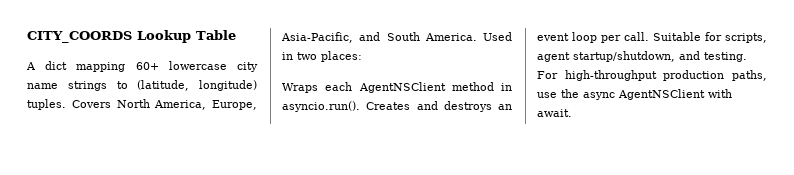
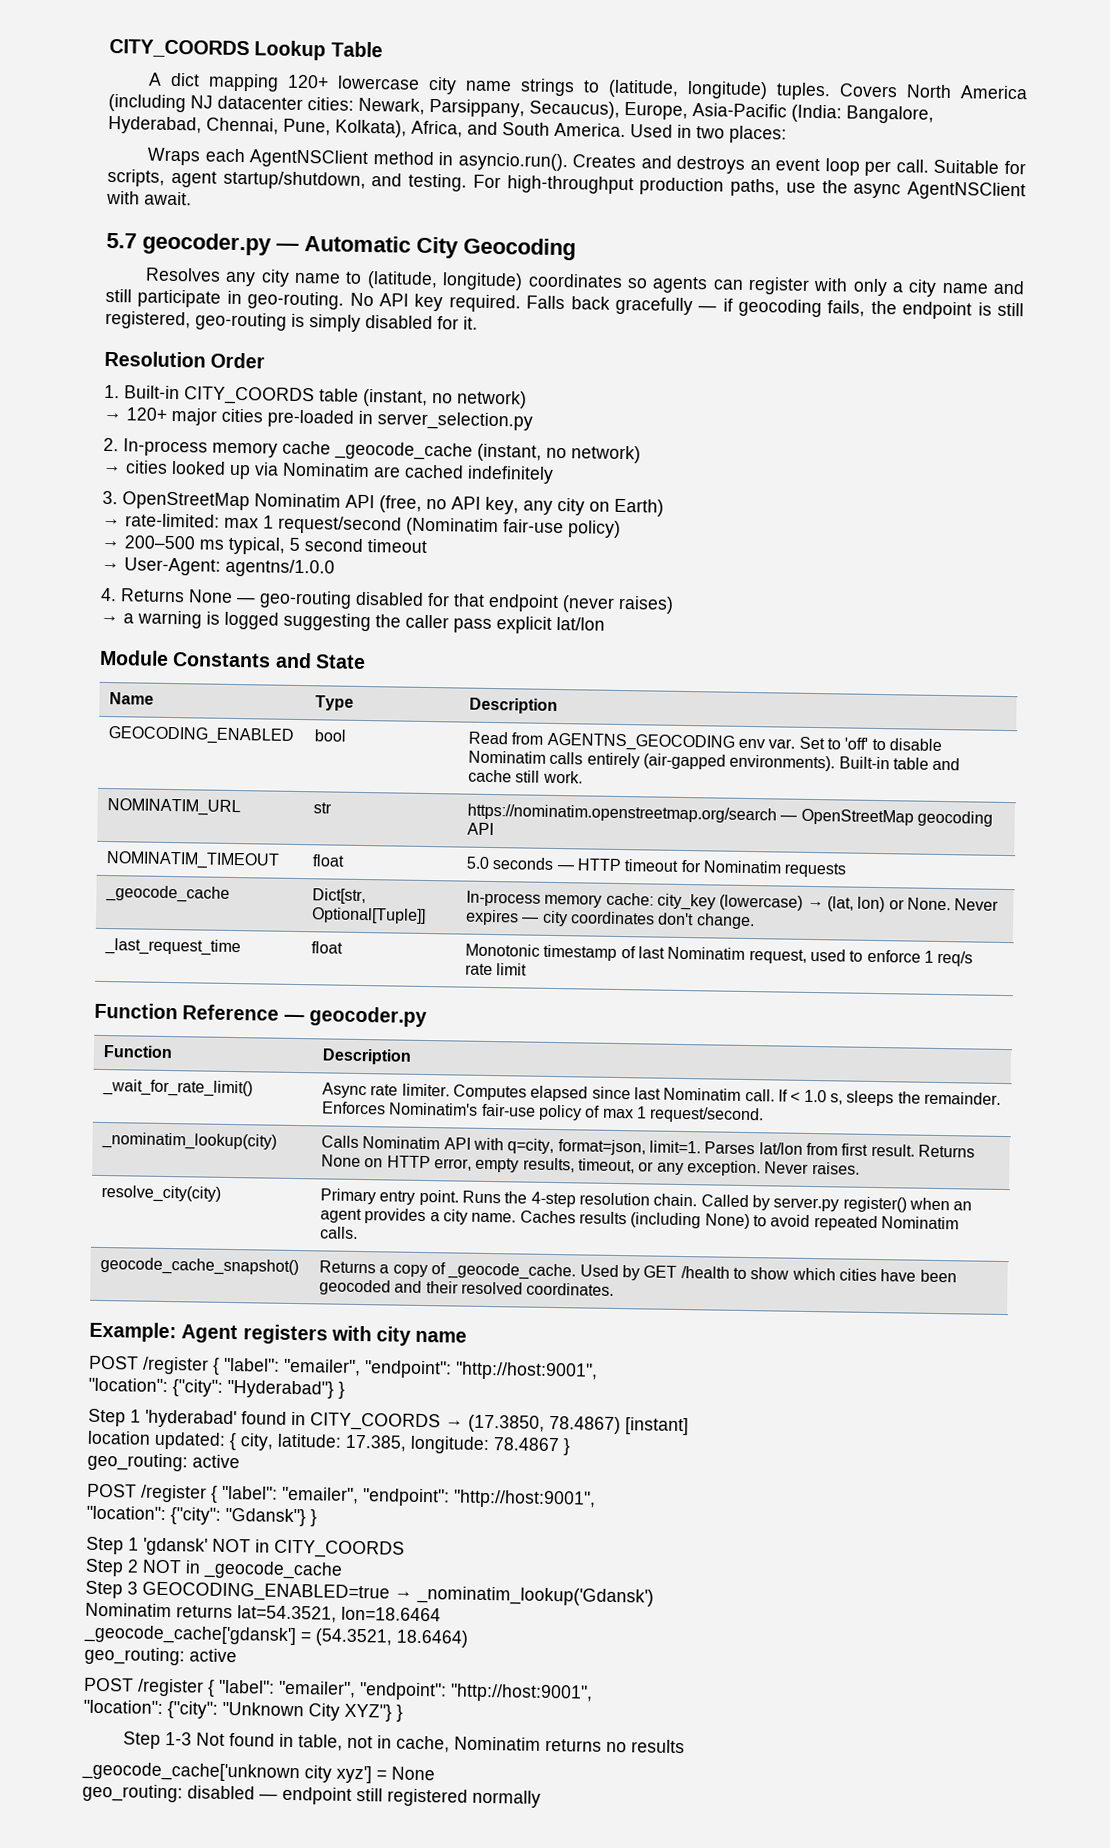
- A dict mapping 60+ lowercase city name strings to (latitude, longitude) tuples.
+ A dict mapping 120+ lowercase city name strings to (latitude, longitude) tuples.
- Covers North America, Europe, Asia-Pacific, and South America.
+ Covers North America (including NJ datacenter cities: Newark, Parsippany, Secaucus), Europe, Asia-Pacific (India: Bangalore, Hyderabad, Chennai, Pune, Kolkata), Africa, and South America.
+ 5.7 geocoder.py — Automatic City Geocoding
+ Resolves any city name to (latitude, longitude) coordinates so agents can register with only a city name and still participate in geo-routing. No API key required. Falls back gracefully — if geocoding fails, the endpoint is still registered, geo-routing is simply disabled for it.
+ Resolution Order
+ 1. Built-in CITY_COORDS table (instant, no network)
+ → 120+ major cities pre-loaded in server_selection.py
+ 2. In-process memory cache _geocode_cache (instant, no network)
+ → cities looked up via Nominatim are cached indefinitely
+ 3. OpenStreetMap Nominatim API (free, no API key, any city on Earth)
+ → rate-limited: max 1 request/second (Nominatim fair-use policy)
+ → 200–500 ms typical, 5 second timeout
+ → User-Agent: agentns/1.0.0
+ 4. Returns None — geo-routing disabled for that endpoint (never raises)
+ → a warning is logged suggesting the caller pass explicit lat/lon
+ Module Constants and State
+ Name | Type | Description
+ GEOCODING_ENABLED | bool | Read from AGENTNS_GEOCODING env var. Set to 'off' to disable Nominatim calls entirely (air-gapped environments). Built-in table and cache still work.
+ NOMINATIM_URL | str | https://nominatim.openstreetmap.org/search — OpenStreetMap geocoding API
+ NOMINATIM_TIMEOUT | float | 5.0 seconds — HTTP timeout for Nominatim requests
+ _geocode_cache | Dict[str, Optional[Tuple]] | In-process memory cache: city_key (lowercase) → (lat, lon) or None. Never expires — city coordinates don't change.
+ _last_request_time | float | Monotonic timestamp of last Nominatim request, used to enforce 1 req/s rate limit
+ Function Reference — geocoder.py
+ Function | Description
+ _wait_for_rate_limit() | Async rate limiter. Computes elapsed since last Nominatim call. If < 1.0 s, sleeps the remainder. Enforces Nominatim's fair-use policy of max 1 request/second.
+ _nominatim_lookup(city) | Calls Nominatim API with q=city, format=json, limit=1. Parses lat/lon from first result. Returns None on HTTP error, empty results, timeout, or any exception. Never raises.
+ resolve_city(city) | Primary entry point. Runs the 4-step resolution chain. Called by server.py register() when an agent provides a city name. Caches results (including None) to avoid repeated Nominatim calls.
+ geocode_cache_snapshot() | Returns a copy of _geocode_cache. Used by GET /health to show which cities have been geocoded and their resolved coordinates.
+ Example: Agent registers with city name
+ POST /register { "label": "emailer", "endpoint": "http://host:9001",
+ "location": {"city": "Hyderabad"} }
+ Step 1 'hyderabad' found in CITY_COORDS → (17.3850, 78.4867) [instant]
+ location updated: { city, latitude: 17.385, longitude: 78.4867 }
+ geo_routing: active
+ POST /register { "label": "emailer", "endpoint": "http://host:9001",
+ "location": {"city": "Gdansk"} }
+ Step 1 'gdansk' NOT in CITY_COORDS
+ Step 2 NOT in _geocode_cache
+ Step 3 GEOCODING_ENABLED=true → _nominatim_lookup('Gdansk')
+ Nominatim returns lat=54.3521, lon=18.6464
+ _geocode_cache['gdansk'] = (54.3521, 18.6464)
+ geo_routing: active
+ POST /register { "label": "emailer", "endpoint": "http://host:9001",
+ "location": {"city": "Unknown City XYZ"} }
+ Step 1-3 Not found in table, not in cache, Nominatim returns no results
+ _geocode_cache['unknown city xyz'] = None
+ geo_routing: disabled — endpoint still registered normally

